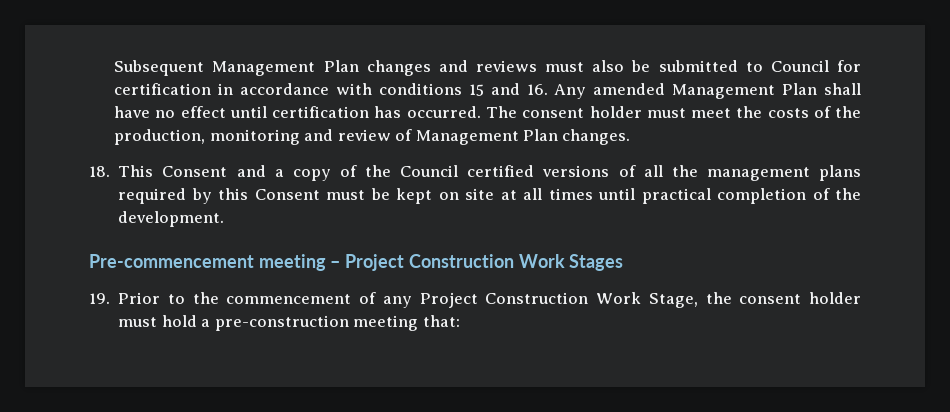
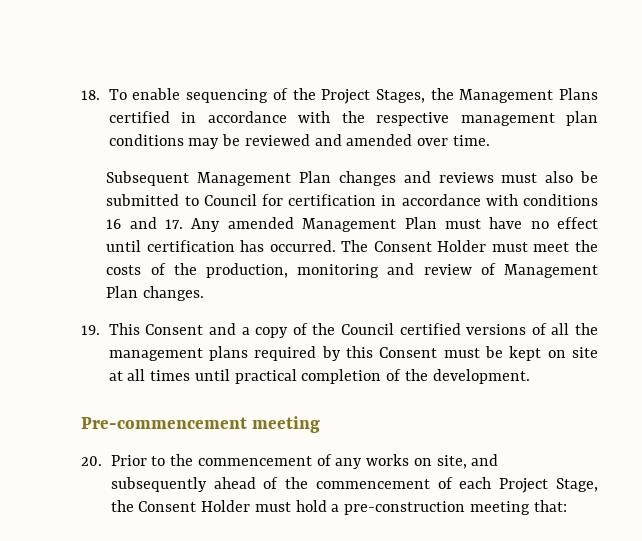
+ 18. To enable sequencing of the Project Stages, the Management Plans certified in accordance with the respective management plan conditions may be reviewed and amended over time.
- Subsequent Management Plan changes and reviews must also be submitted to Council for certification in accordance with conditions 15 and 16. Any amended Management Plan shall have no effect until certification has occurred.
+ Subsequent Management Plan changes and reviews must also be submitted to Council for certification in accordance with conditions 16 and 17. Any amended Management Plan must have no effect until certification has occurred.
- The consent holder must meet the costs of the production, monitoring and review of Management Plan changes.
+ The Consent Holder must meet the costs of the production, monitoring and review of Management Plan changes.
- 18. This Consent and a copy of the Council certified versions of all the management plans required by this Consent must be kept on site at all times until practical completion of the development.
+ 19. This Consent and a copy of the Council certified versions of all the management plans required by this Consent must be kept on site at all times until practical completion of the development.
- Pre-commencement meeting – Project Construction Work Stages
- 19. Prior to the commencement of any Project Construction Work Stage, the consent holder must hold a pre-construction meeting that:
+ Pre-commencement meeting
+ 20. Prior to the commencement of any works on site, and subsequently ahead of the commencement of each Project Stage, the Consent Holder must hold a pre-construction meeting that:

